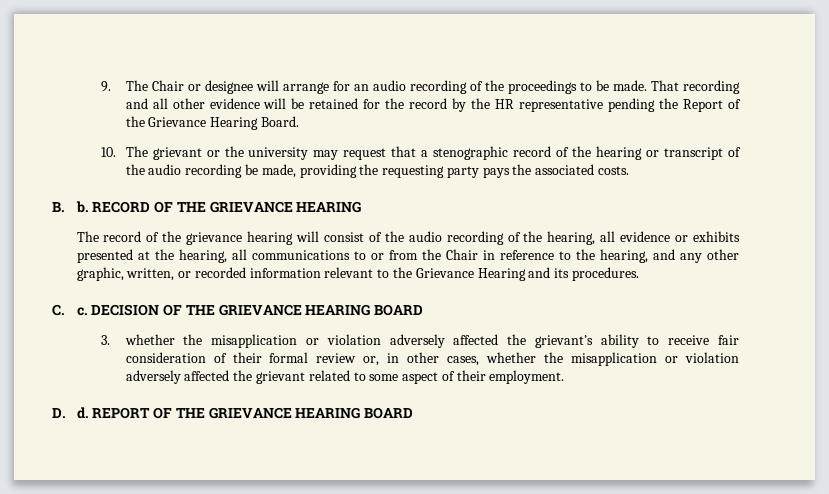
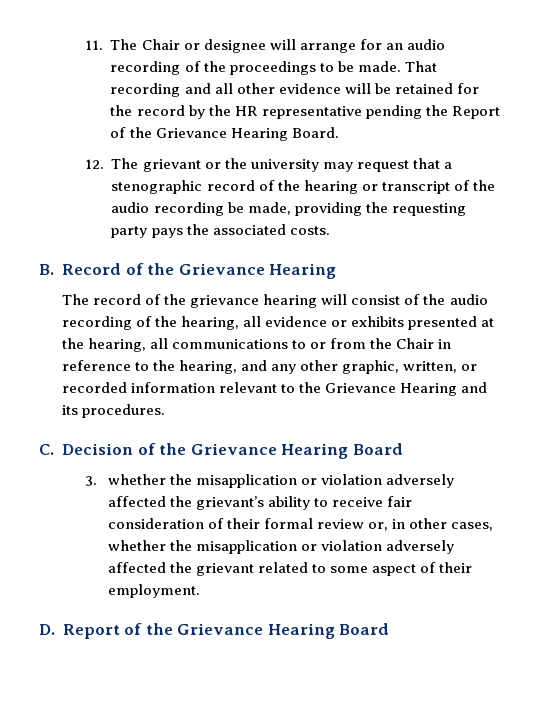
- 9. The Chair or designee will arrange for an audio recording of the proceedings to be made.
+ 11. The Chair or designee will arrange for an audio recording of the proceedings to be made.
- 10. The grievant or the university may request that a stenographic record of the hearing or transcript of the audio recording be made, providing the requesting party pays the associated costs.
+ 12. The grievant or the university may request that a stenographic record of the hearing or transcript of the audio recording be made, providing the requesting party pays the associated costs.
- B. b. RECORD OF THE GRIEVANCE HEARING
+ B. Record of the Grievance Hearing
- C. c. DECISION OF THE GRIEVANCE HEARING BOARD
+ C. Decision of the Grievance Hearing Board
- D. d. REPORT OF THE GRIEVANCE HEARING BOARD
+ D. Report of the Grievance Hearing Board

